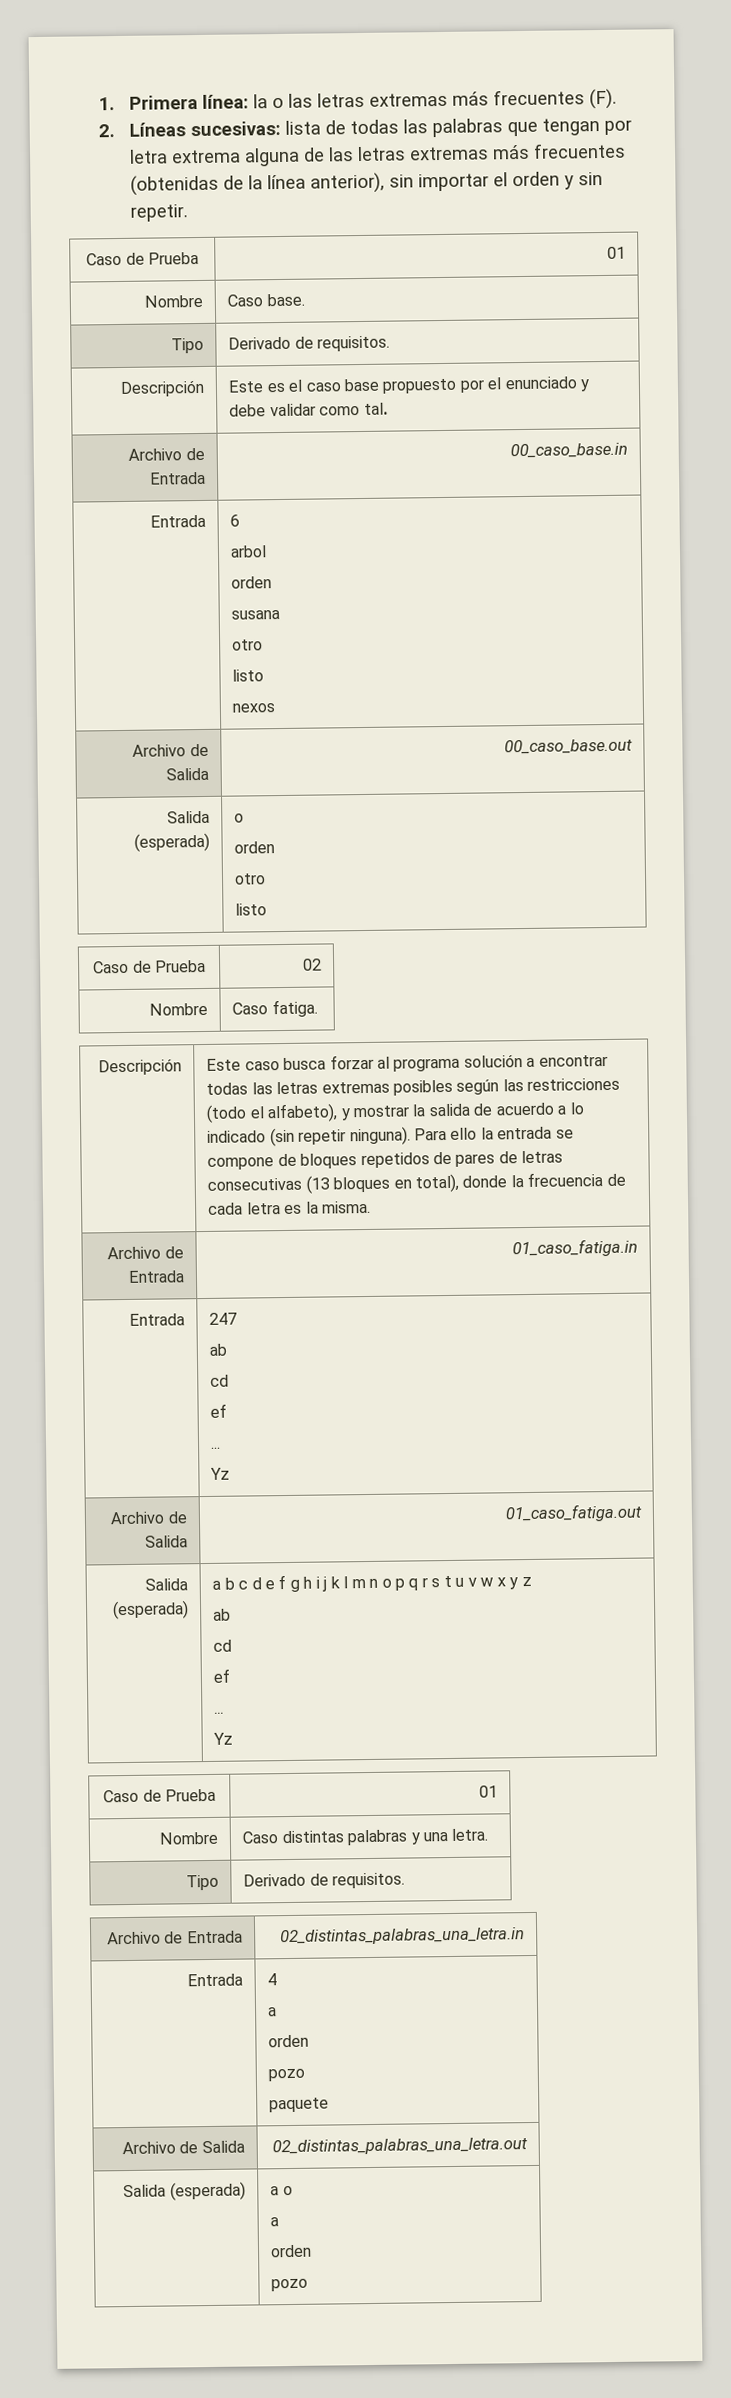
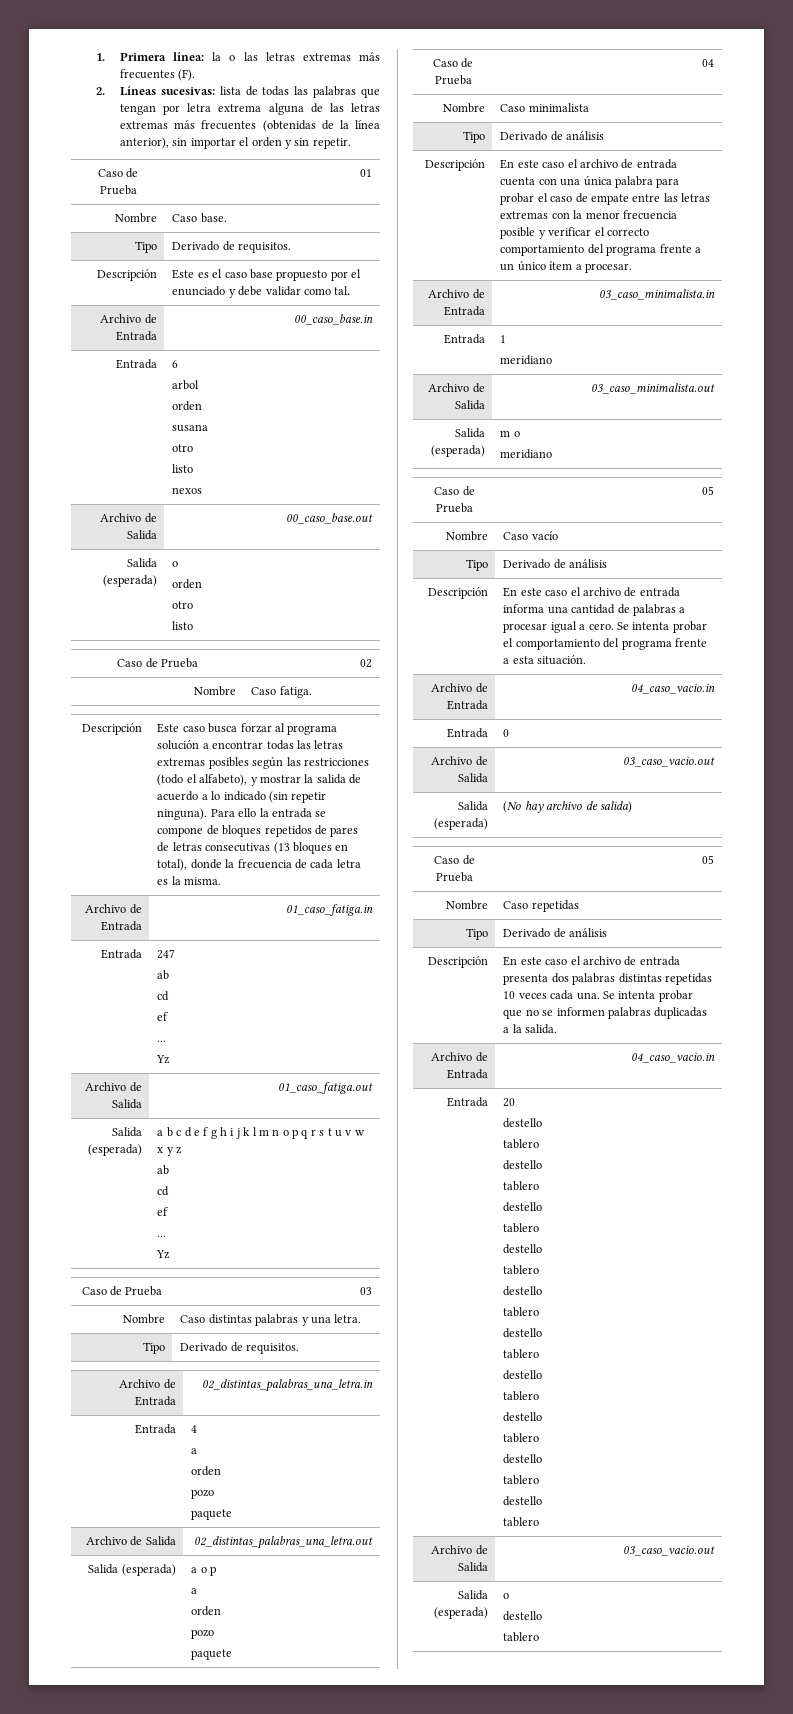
  Salida (esperada) | a b c d e f g h i j k l m n o p q r s t u v w x y z
  ab
  cd
  ef
  ...
  Yz
- Caso de Prueba | 01
+ Caso de Prueba | 03
- Salida (esperada) | a o
+ Salida (esperada) | a o p
  a
  orden
  pozo
+ paquete
+ Caso de Prueba | 04
+ Nombre | Caso minimalista
+ Tipo | Derivado de análisis
+ Descripción | En este caso el archivo de entrada cuenta con una única palabra para probar el caso de empate entre las letras extremas con la menor frecuencia posible y verificar el correcto comportamiento del programa frente a un único ítem a procesar.
+ Archivo de Entrada | 03_caso_minimalista.in
+ Entrada | 1
+ meridiano
+ Archivo de Salida | 03_caso_minimalista.out
+ Salida (esperada) | m o
+ meridiano
+ Caso de Prueba | 05
+ Nombre | Caso vacío
+ Tipo | Derivado de análisis
+ Descripción | En este caso el archivo de entrada informa una cantidad de palabras a procesar igual a cero. Se intenta probar el comportamiento del programa frente a esta situación.
+ Archivo de Entrada | 04_caso_vacio.in
+ Entrada | 0
+ Archivo de Salida | 03_caso_vacio.out
+ Salida (esperada) | (No hay archivo de salida)
+ Caso de Prueba | 05
+ Nombre | Caso repetidas
+ Tipo | Derivado de análisis
+ Descripción | En este caso el archivo de entrada presenta dos palabras distintas repetidas 10 veces cada una. Se intenta probar que no se informen palabras duplicadas a la salida.
+ Archivo de Entrada | 04_caso_vacio.in
+ Entrada | 20
+ destello
+ tablero
+ destello
+ tablero
+ destello
+ tablero
+ destello
+ tablero
+ destello
+ tablero
+ destello
+ tablero
+ destello
+ tablero
+ destello
+ tablero
+ destello
+ tablero
+ destello
+ tablero
+ Archivo de Salida | 03_caso_vacio.out
+ Salida (esperada) | o
+ destello
+ tablero

